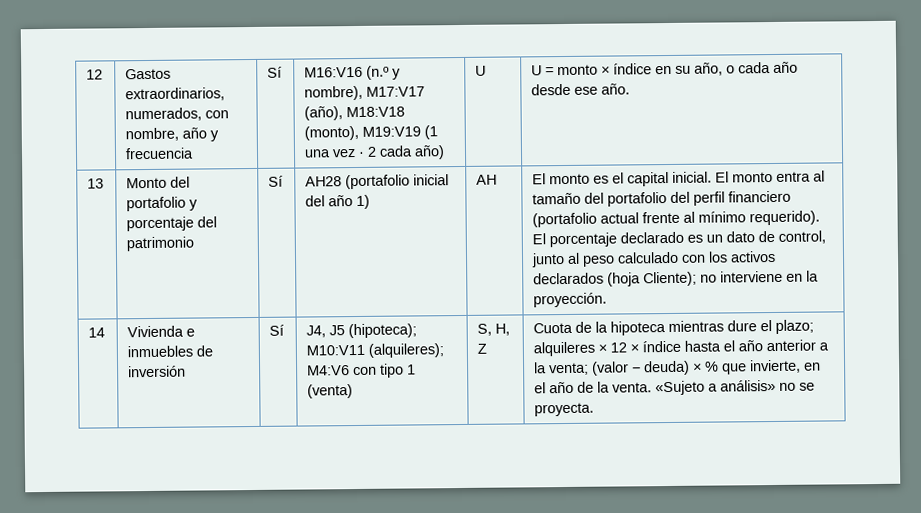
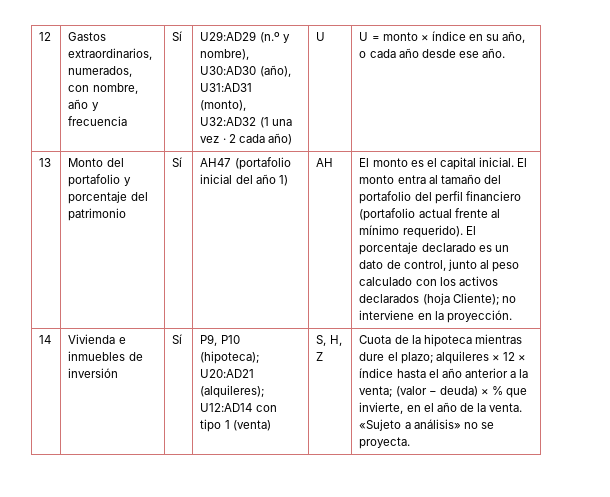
- M16:V16 (n.º y nombre), M17:V17 (año), M18:V18 (monto), M19:V19 (1 una vez · 2 cada año)
+ U29:AD29 (n.º y nombre), U30:AD30 (año), U31:AD31 (monto), U32:AD32 (1 una vez · 2 cada año)
- AH28 (portafolio inicial del año 1)
+ AH47 (portafolio inicial del año 1)
- J4, J5 (hipoteca); M10:V11 (alquileres); M4:V6 con tipo 1 (venta)
+ P9, P10 (hipoteca); U20:AD21 (alquileres); U12:AD14 con tipo 1 (venta)

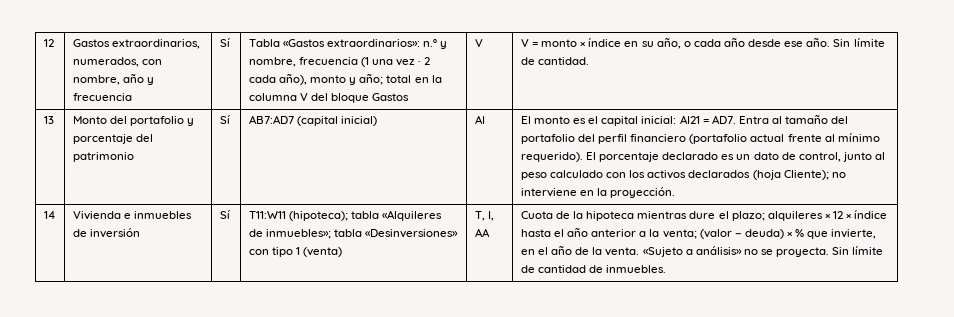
- U29:AD29 (n.º y nombre), U30:AD30 (año), U31:AD31 (monto), U32:AD32 (1 una vez · 2 cada año) | U | U = monto × índice en su año, o cada año desde ese año.
+ Tabla «Gastos extraordinarios»: n.º y nombre, frecuencia (1 una vez · 2 cada año), monto y año; total en la columna V del bloque Gastos | V | V = monto × índice en su año, o cada año desde ese año. Sin límite de cantidad.
- AH47 (portafolio inicial del año 1) | AH
+ AB7:AD7 (capital inicial) | AI
- El monto es el capital inicial. El monto entra al tamaño del portafolio del perfil financiero (portafolio actual frente al mínimo requerido).
+ El monto es el capital inicial: AI21 = AD7. Entra al tamaño del portafolio del perfil financiero (portafolio actual frente al mínimo requerido).
- P9, P10 (hipoteca); U20:AD21 (alquileres); U12:AD14 con tipo 1 (venta)
+ T11:W11 (hipoteca); tabla «Alquileres de inmuebles»; tabla «Desinversiones» con tipo 1 (venta)
- S, H, Z
+ T, I, AA
+ Sin límite de cantidad de inmuebles.

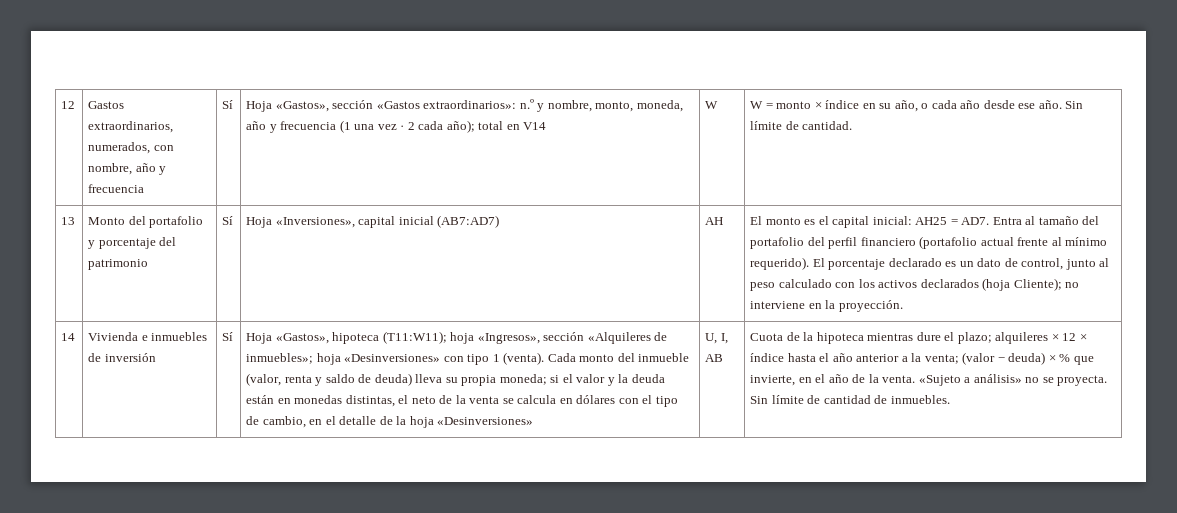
- Tabla «Gastos extraordinarios»: n.º y nombre, frecuencia (1 una vez · 2 cada año), monto y año; total en la columna V del bloque Gastos | V | V = monto × índice en su año, o cada año desde ese año.
+ Hoja «Gastos», sección «Gastos extraordinarios»: n.º y nombre, monto, moneda, año y frecuencia (1 una vez · 2 cada año); total en V14 | W | W = monto × índice en su año, o cada año desde ese año.
- AB7:AD7 (capital inicial) | AI
+ Hoja «Inversiones», capital inicial (AB7:AD7) | AH
- El monto es el capital inicial: AI21 = AD7. Entra al tamaño del portafolio del perfil financiero (portafolio actual frente al mínimo requerido).
+ El monto es el capital inicial: AH25 = AD7. Entra al tamaño del portafolio del perfil financiero (portafolio actual frente al mínimo requerido).
- T11:W11 (hipoteca); tabla «Alquileres de inmuebles»; tabla «Desinversiones» con tipo 1 (venta) | T, I, AA
+ Hoja «Gastos», hipoteca (T11:W11); hoja «Ingresos», sección «Alquileres de inmuebles»; hoja «Desinversiones» con tipo 1 (venta). Cada monto del inmueble (valor, renta y saldo de deuda) lleva su propia moneda; si el valor y la deuda están en monedas distintas, el neto de la venta se calcula en dólares con el tipo de cambio, en el detalle de la hoja «Desinversiones» | U, I, AB

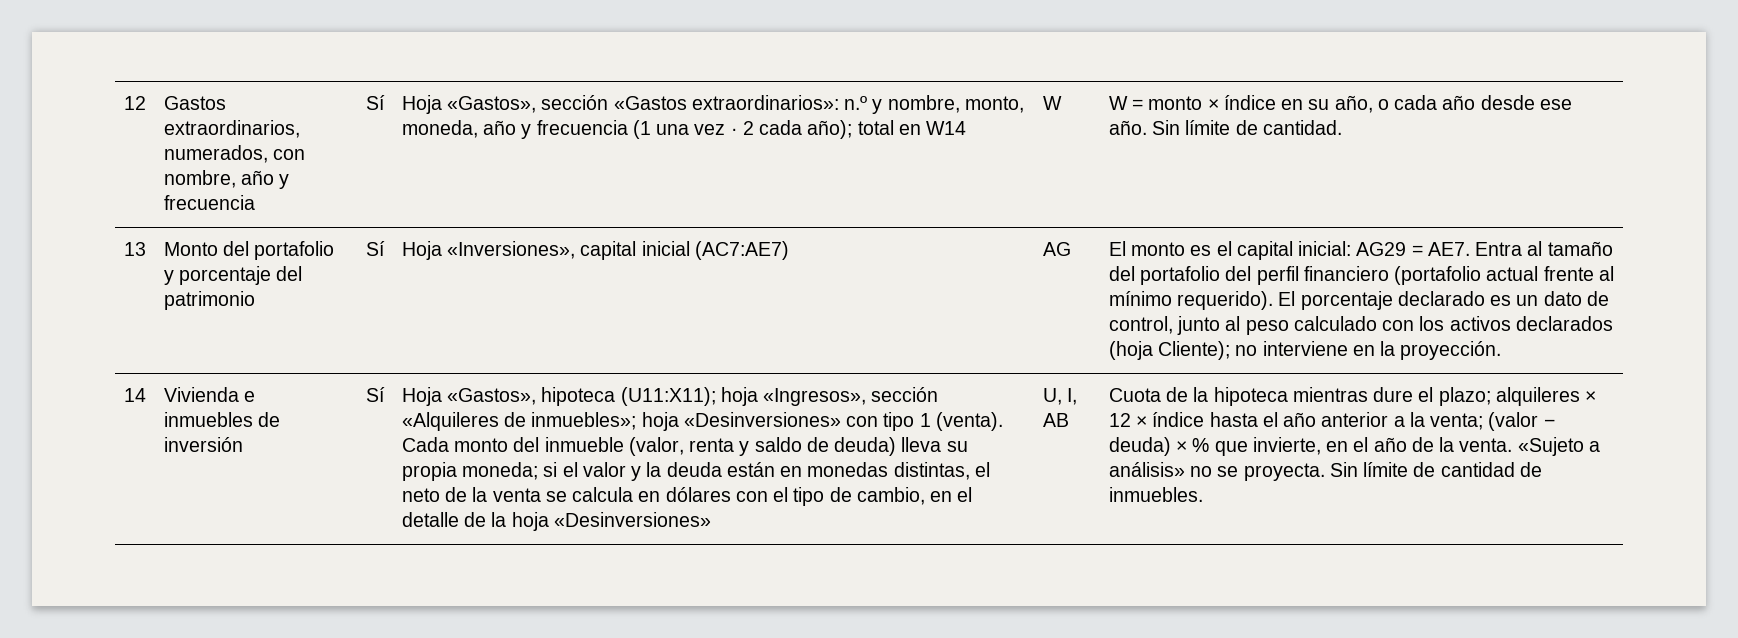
- Hoja «Gastos», sección «Gastos extraordinarios»: n.º y nombre, monto, moneda, año y frecuencia (1 una vez · 2 cada año); total en V14
+ Hoja «Gastos», sección «Gastos extraordinarios»: n.º y nombre, monto, moneda, año y frecuencia (1 una vez · 2 cada año); total en W14
- Hoja «Inversiones», capital inicial (AB7:AD7) | AH
+ Hoja «Inversiones», capital inicial (AC7:AE7) | AG
- El monto es el capital inicial: AH25 = AD7. Entra al tamaño del portafolio del perfil financiero (portafolio actual frente al mínimo requerido).
+ El monto es el capital inicial: AG29 = AE7. Entra al tamaño del portafolio del perfil financiero (portafolio actual frente al mínimo requerido).
- Hoja «Gastos», hipoteca (T11:W11); hoja «Ingresos», sección «Alquileres de inmuebles»; hoja «Desinversiones» con tipo 1 (venta).
+ Hoja «Gastos», hipoteca (U11:X11); hoja «Ingresos», sección «Alquileres de inmuebles»; hoja «Desinversiones» con tipo 1 (venta).

